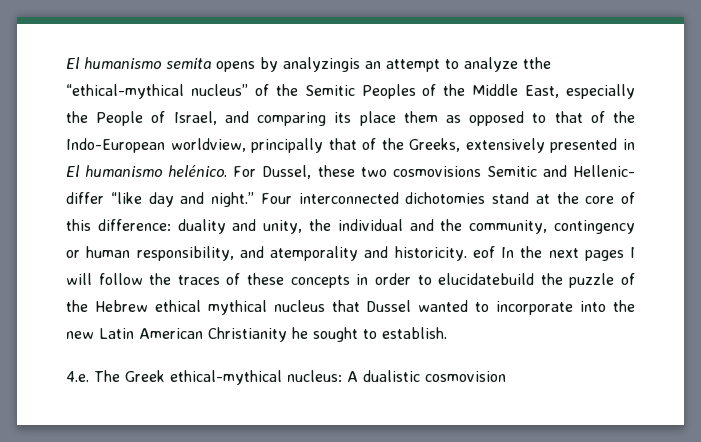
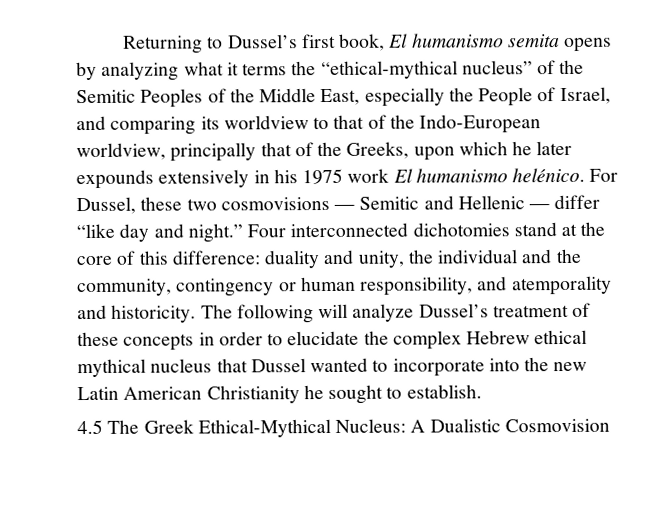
- El humanismo semita opens by analyzingis an attempt to analyze tthe “ethical-mythical nucleus” of the Semitic Peoples of the Middle East, especially the People of Israel, and comparing its place them as opposed to that of the Indo-European worldview, principally that of the Greeks, extensively presented in El humanismo helénico.
+ Returning to Dussel’s first book, El humanismo semita opens by analyzing what it terms the “ethical-mythical nucleus” of the Semitic Peoples of the Middle East, especially the People of Israel, and comparing its worldview to that of the Indo-European worldview, principally that of the Greeks, upon which he later expounds extensively in his 1975 work El humanismo helénico.
- For Dussel, these two cosmovisions Semitic and Hellenic- differ “like day and night.”
+ For Dussel, these two cosmovisions — Semitic and Hellenic — differ “like day and night.”
- Four interconnected dichotomies stand at the core of this difference: duality and unity, the individual and the community, contingency or human responsibility, and atemporality and historicity. eof In the next pages I will follow the traces of these concepts in order to elucidatebuild the puzzle of the Hebrew ethical mythical nucleus that Dussel wanted to incorporate into the new Latin American Christianity he sought to establish.
+ Four interconnected dichotomies stand at the core of this difference: duality and unity, the individual and the community, contingency or human responsibility, and atemporality and historicity. The following will analyze Dussel’s treatment of these concepts in order to elucidate the complex Hebrew ethical mythical nucleus that Dussel wanted to incorporate into the new Latin American Christianity he sought to establish.
- 4.e. The Greek ethical-mythical nucleus: A dualistic cosmovision
+ 4.5 The Greek Ethical-Mythical Nucleus: A Dualistic Cosmovision

